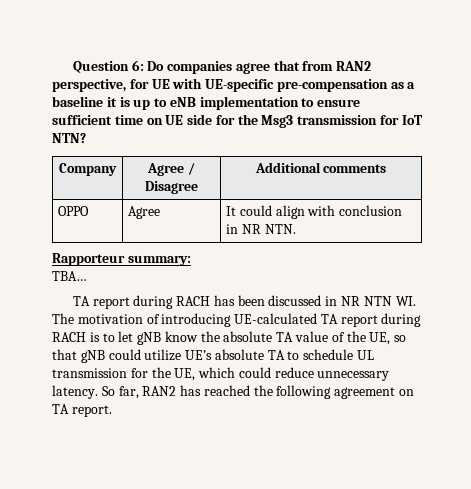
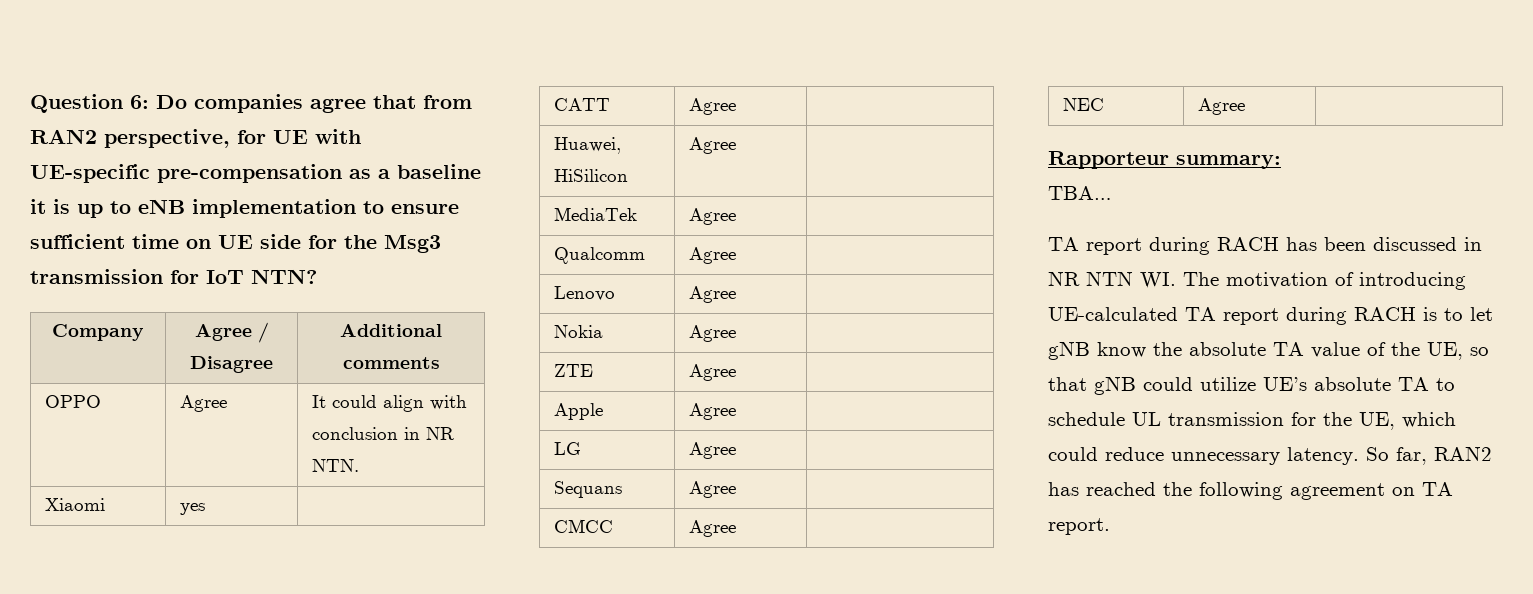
+ Xiaomi | yes |
+ CATT | Agree |
+ Huawei, HiSilicon | Agree |
+ MediaTek | Agree |
+ Qualcomm | Agree |
+ Lenovo | Agree |
+ Nokia | Agree |
+ ZTE | Agree |
+ Apple | Agree |
+ LG | Agree |
+ Sequans | Agree |
+ CMCC | Agree |
+ NEC | Agree |

